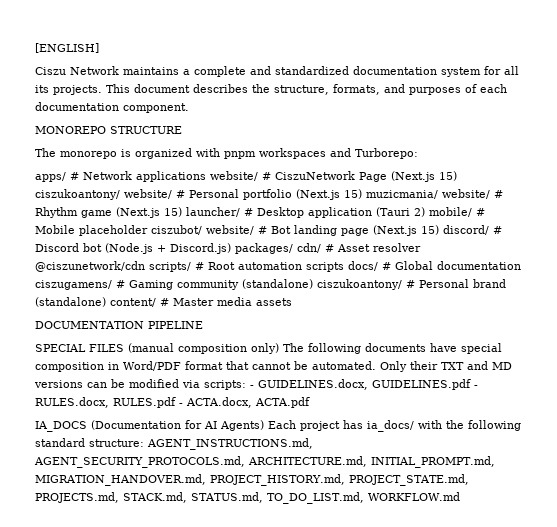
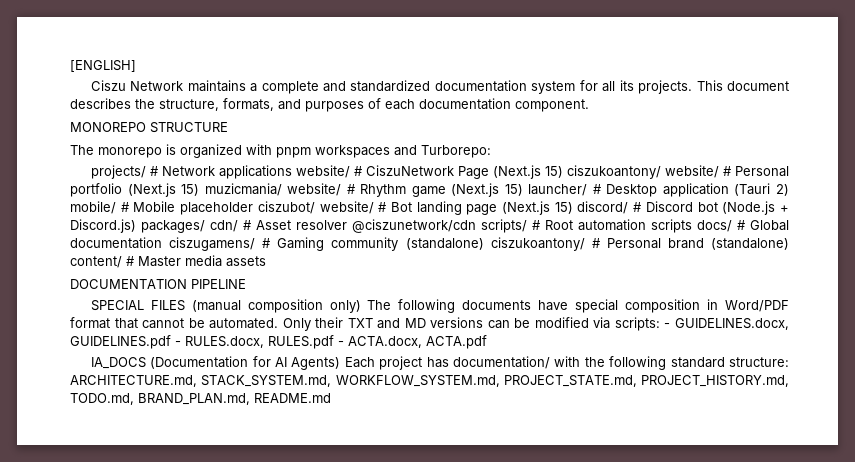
- apps/ # Network applications website/ # CiszuNetwork Page (Next.js 15) ciszukoantony/ website/ # Personal portfolio (Next.js 15) muzicmania/ website/ # Rhythm game (Next.js 15) launcher/ # Desktop application (Tauri 2) mobile/ # Mobile placeholder ciszubot/ website/ # Bot landing page (Next.js 15) discord/ # Discord bot (Node.js + Discord.js) packages/ cdn/ # Asset resolver @ciszunetwork/cdn scripts/ # Root automation scripts docs/ # Global documentation ciszugamens/ # Gaming community (standalone) ciszukoantony/ # Personal brand (standalone) content/ # Master media assets
+ projects/ # Network applications website/ # CiszuNetwork Page (Next.js 15) ciszukoantony/ website/ # Personal portfolio (Next.js 15) muzicmania/ website/ # Rhythm game (Next.js 15) launcher/ # Desktop application (Tauri 2) mobile/ # Mobile placeholder ciszubot/ website/ # Bot landing page (Next.js 15) discord/ # Discord bot (Node.js + Discord.js) packages/ cdn/ # Asset resolver @ciszunetwork/cdn scripts/ # Root automation scripts docs/ # Global documentation ciszugamens/ # Gaming community (standalone) ciszukoantony/ # Personal brand (standalone) content/ # Master media assets
- IA_DOCS (Documentation for AI Agents) Each project has ia_docs/ with the following standard structure: AGENT_INSTRUCTIONS.md, AGENT_SECURITY_PROTOCOLS.md, ARCHITECTURE.md, INITIAL_PROMPT.md, MIGRATION_HANDOVER.md, PROJECT_HISTORY.md, PROJECT_STATE.md, PROJECTS.md, STACK.md, STATUS.md, TO_DO_LIST.md, WORKFLOW.md
+ IA_DOCS (Documentation for AI Agents) Each project has documentation/ with the following standard structure: ARCHITECTURE.md, STACK_SYSTEM.md, WORKFLOW_SYSTEM.md, PROJECT_STATE.md, PROJECT_HISTORY.md, TODO.md, BRAND_PLAN.md, README.md

